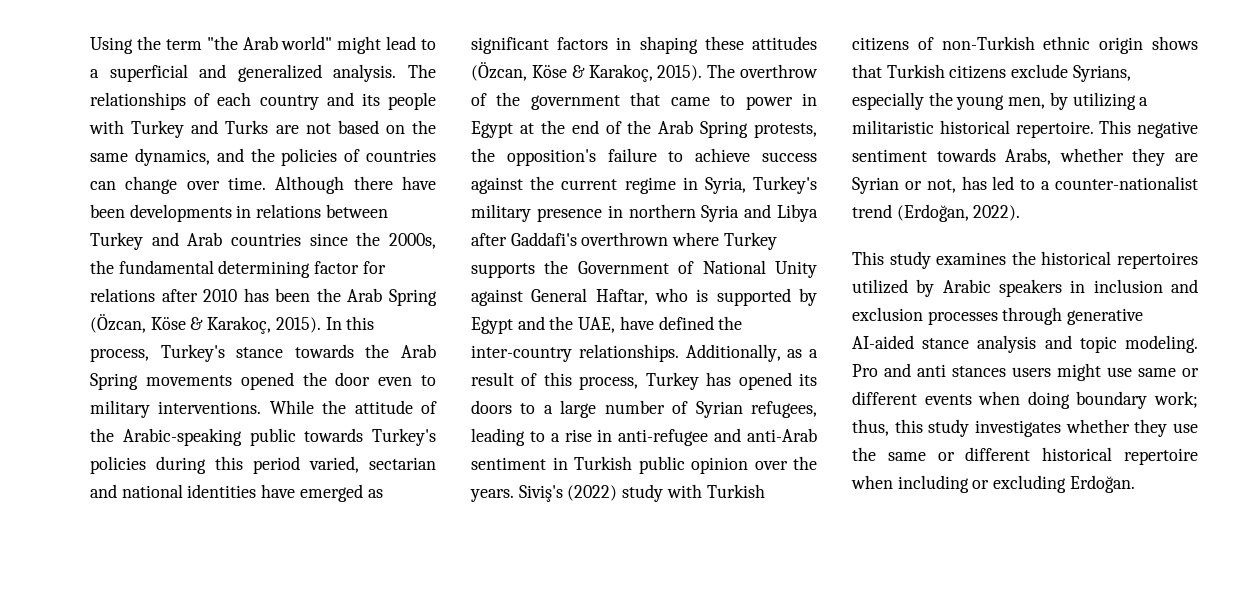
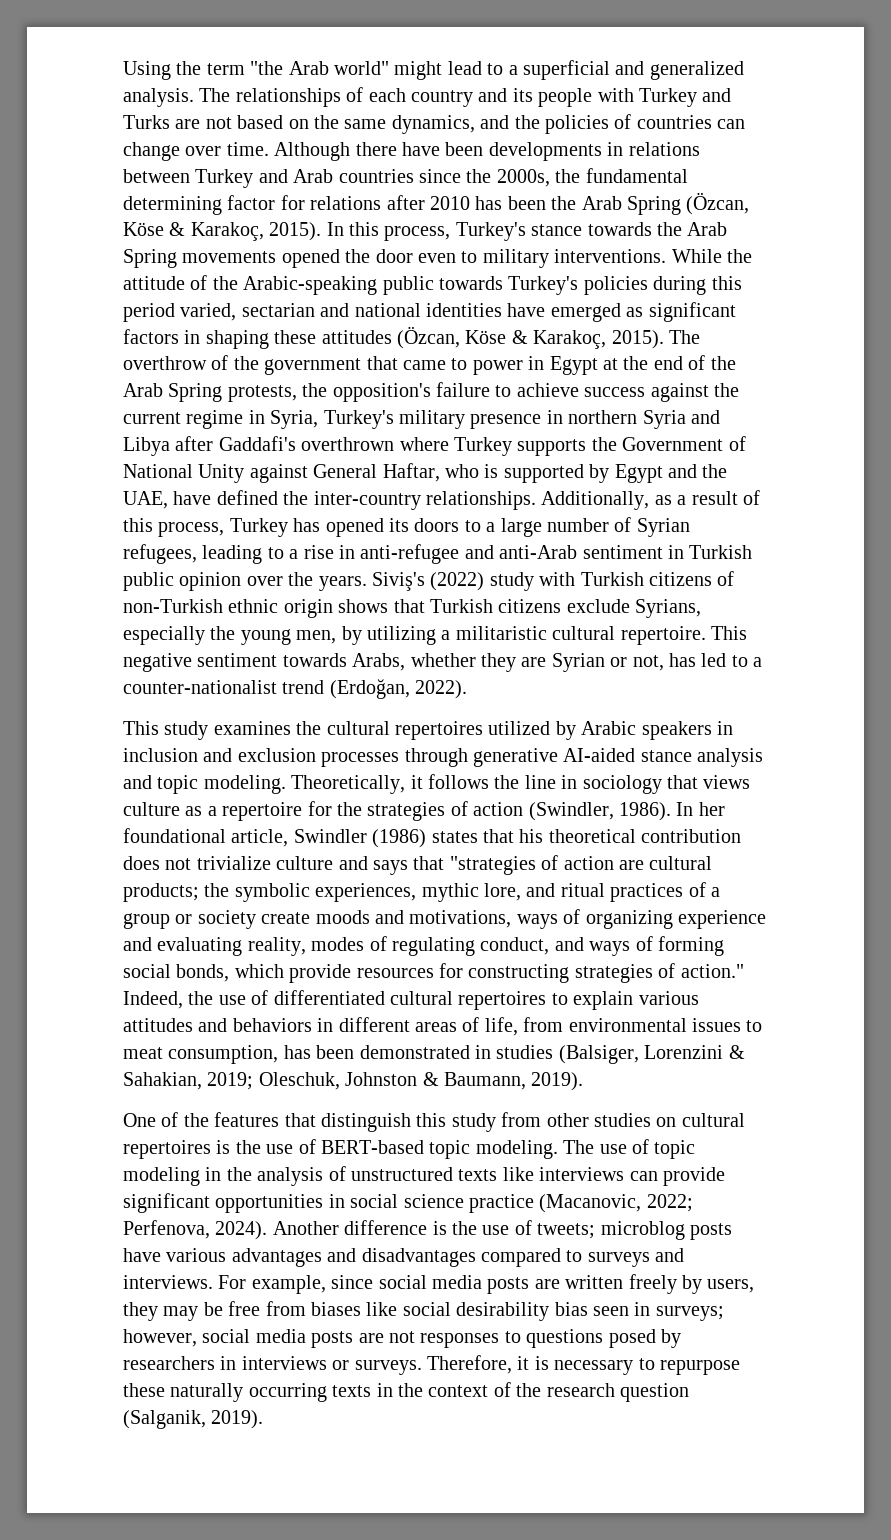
- Siviş's (2022) study with Turkish citizens of non-Turkish ethnic origin shows that Turkish citizens exclude Syrians, especially the young men, by utilizing a militaristic historical repertoire.
+ Siviş's (2022) study with Turkish citizens of non-Turkish ethnic origin shows that Turkish citizens exclude Syrians, especially the young men, by utilizing a militaristic cultural repertoire.
- This study examines the historical repertoires utilized by Arabic speakers in inclusion and exclusion processes through generative AI-aided stance analysis and topic modeling.
+ This study examines the cultural repertoires utilized by Arabic speakers in inclusion and exclusion processes through generative AI-aided stance analysis and topic modeling.
- Pro and anti stances users might use same or different events when doing boundary work; thus, this study investigates whether they use the same or different historical repertoire when including or excluding Erdoğan.
+ Theoretically, it follows the line in sociology that views culture as a repertoire for the strategies of action (Swindler, 1986). In her foundational article, Swindler (1986) states that his theoretical contribution does not trivialize culture and says that "strategies of action are cultural products; the symbolic experiences, mythic lore, and ritual practices of a group or society create moods and motivations, ways of organizing experience and evaluating reality, modes of regulating conduct, and ways of forming social bonds, which provide resources for constructing strategies of action." Indeed, the use of differentiated cultural repertoires to explain various attitudes and behaviors in different areas of life, from environmental issues to meat consumption, has been demonstrated in studies (Balsiger, Lorenzini & Sahakian, 2019; Oleschuk, Johnston & Baumann, 2019).
+ One of the features that distinguish this study from other studies on cultural repertoires is the use of BERT-based topic modeling. The use of topic modeling in the analysis of unstructured texts like interviews can provide significant opportunities in social science practice (Macanovic, 2022; Perfenova, 2024). Another difference is the use of tweets; microblog posts have various advantages and disadvantages compared to surveys and interviews. For example, since social media posts are written freely by users, they may be free from biases like social desirability bias seen in surveys; however, social media posts are not responses to questions posed by researchers in interviews or surveys. Therefore, it is necessary to repurpose these naturally occurring texts in the context of the research question (Salganik, 2019).

